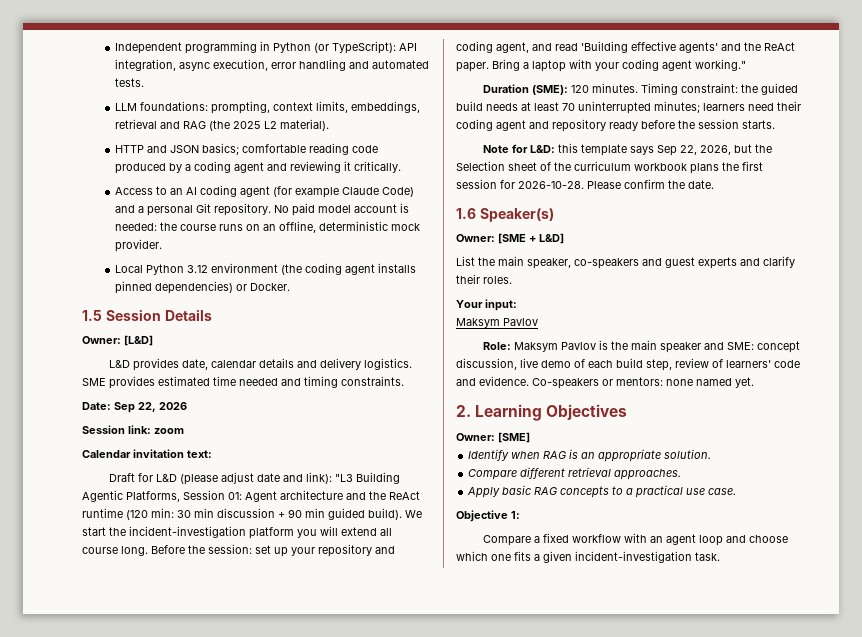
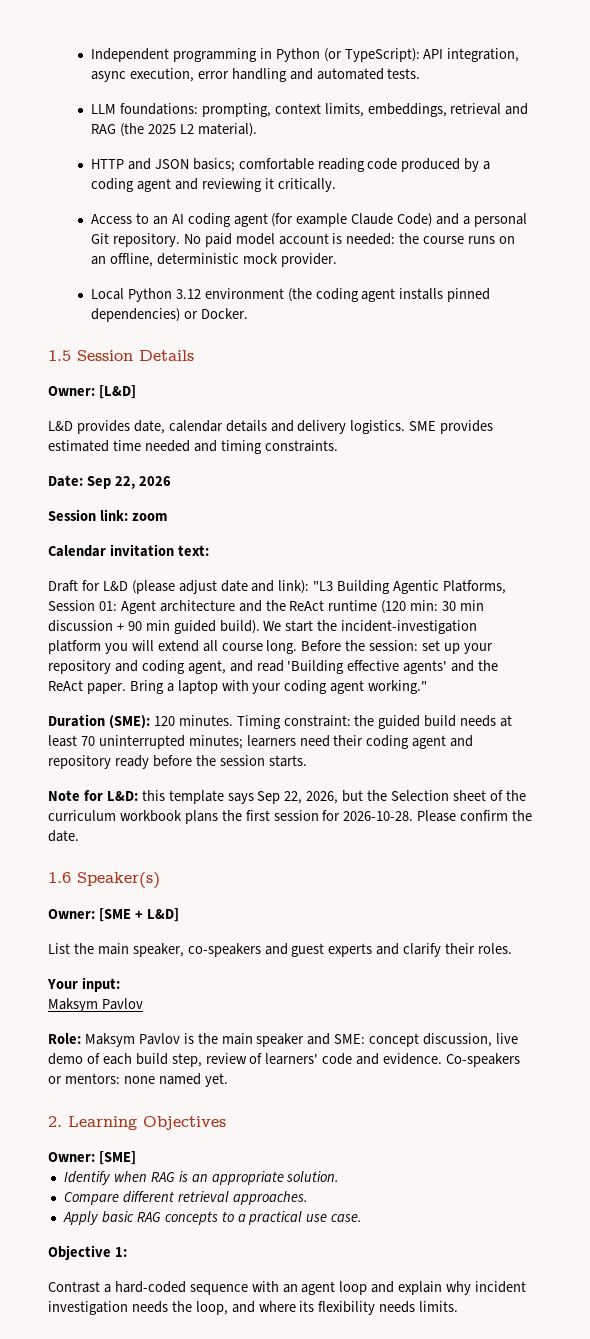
- Compare a fixed workflow with an agent loop and choose which one fits a given incident-investigation task.
+ Contrast a hard-coded sequence with an agent loop and explain why incident investigation needs the loop, and where its flexibility needs limits.

